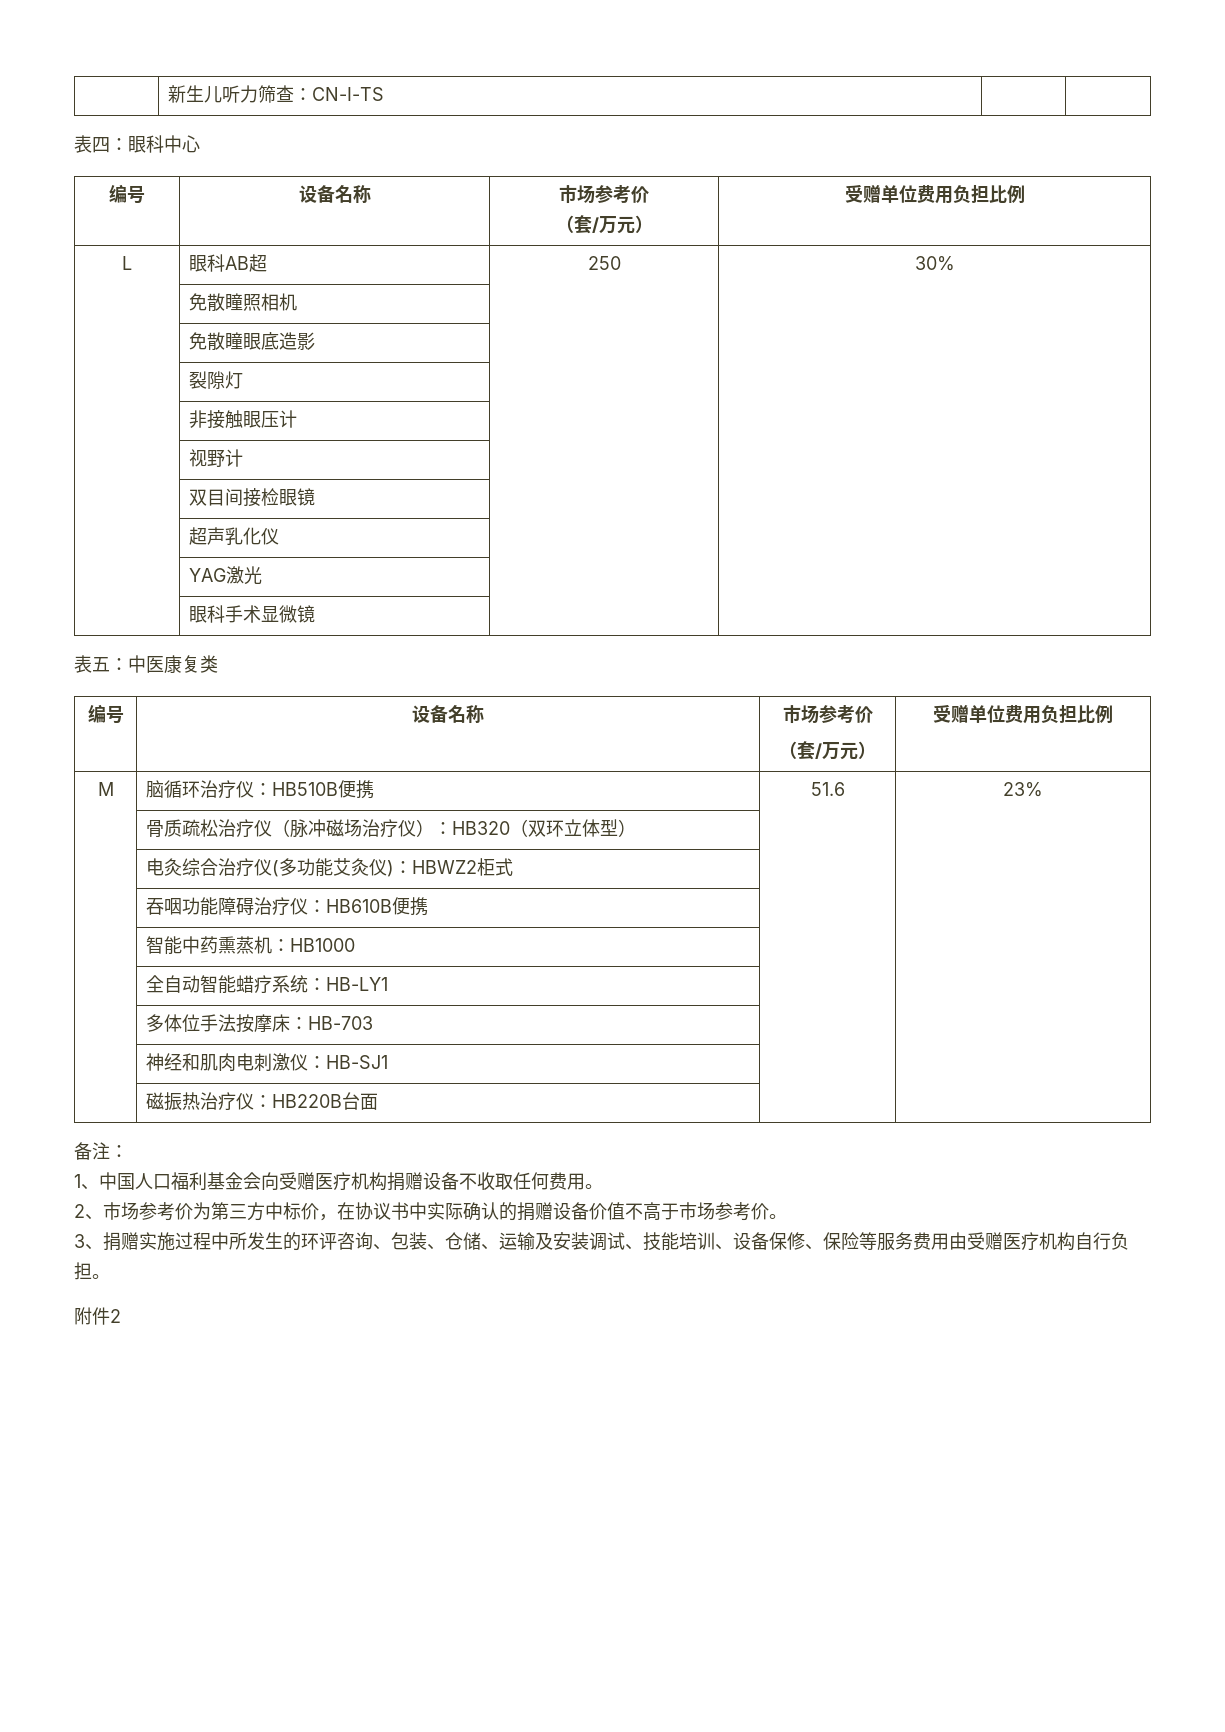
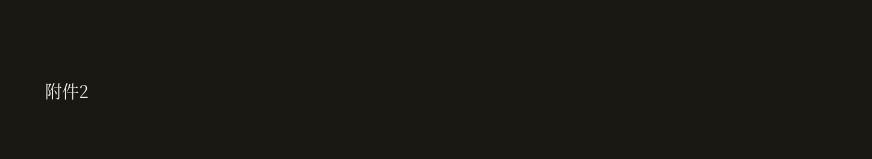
- | 新生儿听力筛查：CN-I-TS | |
- 表四：眼科中心
- 编号 | 设备名称 | 市场参考价
- （套/万元） | 受赠单位费用负担比例
- L | 眼科AB超 | 250 | 30%
- | 免散瞳照相机 | |
- | 免散瞳眼底造影 | |
- | 裂隙灯 | |
- | 非接触眼压计 | |
- | 视野计 | |
- | 双目间接检眼镜 | |
- | 超声乳化仪 | |
- | YAG激光 | |
- | 眼科手术显微镜 | |
- 表五：中医康复类
- 编号 | 设备名称 | 市场参考价
- （套/万元） | 受赠单位费用负担比例
- M | 脑循环治疗仪：HB510B便携 | 51.6 | 23%
- | 骨质疏松治疗仪（脉冲磁场治疗仪）：HB320（双环立体型） | |
- | 电灸综合治疗仪(多功能艾灸仪)：HBWZ2柜式 | |
- | 吞咽功能障碍治疗仪：HB610B便携 | |
- | 智能中药熏蒸机：HB1000 | |
- | 全自动智能蜡疗系统：HB-LY1 | |
- | 多体位手法按摩床：HB-703 | |
- | 神经和肌肉电刺激仪：HB-SJ1 | |
- | 磁振热治疗仪：HB220B台面 | |
- 备注：
- 1、中国人口福利基金会向受赠医疗机构捐赠设备不收取任何费用。
- 2、市场参考价为第三方中标价，在协议书中实际确认的捐赠设备价值不高于市场参考价。
- 3、捐赠实施过程中所发生的环评咨询、包装、仓储、运输及安装调试、技能培训、设备保修、保险等服务费用由受赠医疗机构自行负担。

